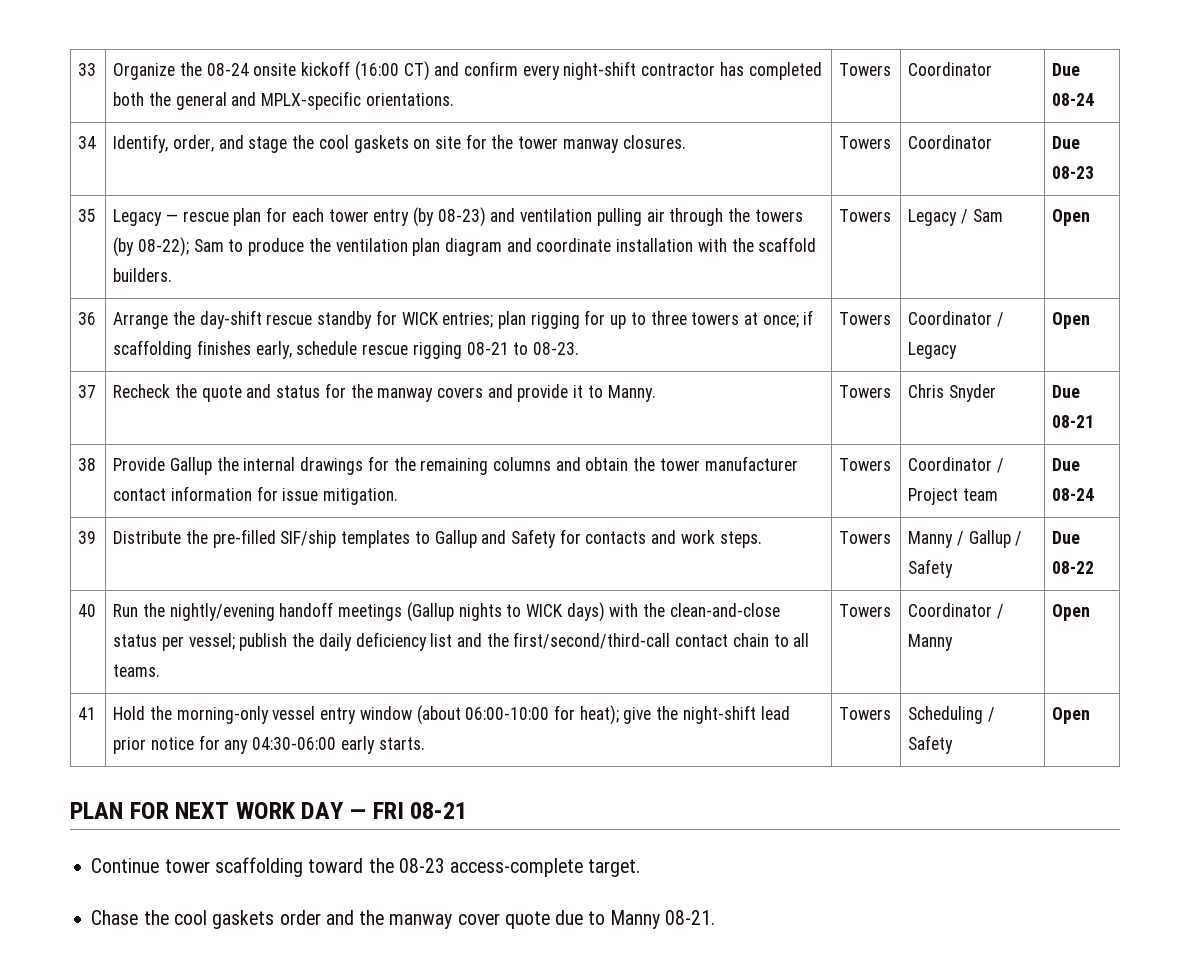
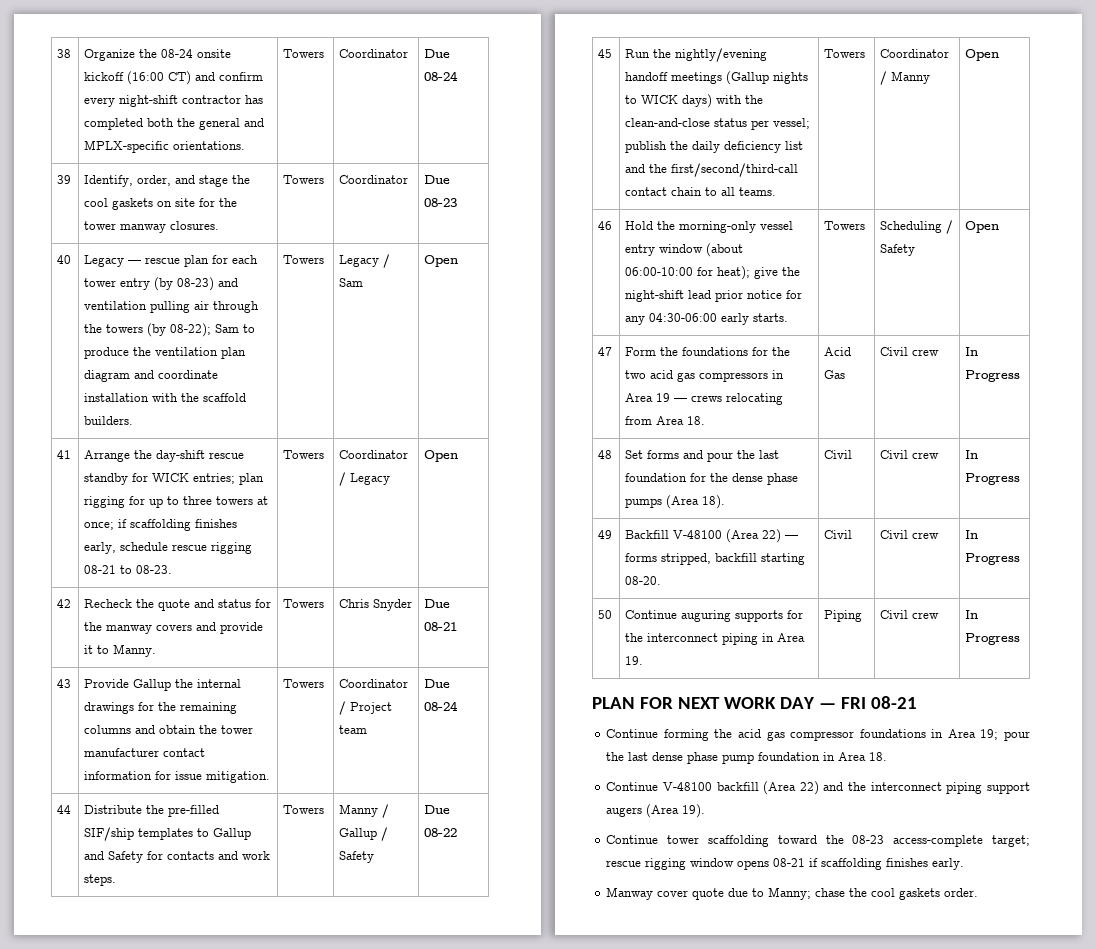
- 33 | Organize the 08-24 onsite kickoff (16:00 CT) and confirm every night-shift contractor has completed both the general and MPLX-specific orientations. | Towers | Coordinator | Due 08-24
+ 38 | Organize the 08-24 onsite kickoff (16:00 CT) and confirm every night-shift contractor has completed both the general and MPLX-specific orientations. | Towers | Coordinator | Due 08-24
- 34 | Identify, order, and stage the cool gaskets on site for the tower manway closures. | Towers | Coordinator | Due 08-23
+ 39 | Identify, order, and stage the cool gaskets on site for the tower manway closures. | Towers | Coordinator | Due 08-23
- 35 | Legacy — rescue plan for each tower entry (by 08-23) and ventilation pulling air through the towers (by 08-22); Sam to produce the ventilation plan diagram and coordinate installation with the scaffold builders. | Towers | Legacy / Sam | Open
+ 40 | Legacy — rescue plan for each tower entry (by 08-23) and ventilation pulling air through the towers (by 08-22); Sam to produce the ventilation plan diagram and coordinate installation with the scaffold builders. | Towers | Legacy / Sam | Open
- 36 | Arrange the day-shift rescue standby for WICK entries; plan rigging for up to three towers at once; if scaffolding finishes early, schedule rescue rigging 08-21 to 08-23. | Towers | Coordinator / Legacy | Open
+ 41 | Arrange the day-shift rescue standby for WICK entries; plan rigging for up to three towers at once; if scaffolding finishes early, schedule rescue rigging 08-21 to 08-23. | Towers | Coordinator / Legacy | Open
- 37 | Recheck the quote and status for the manway covers and provide it to Manny. | Towers | Chris Snyder | Due 08-21
+ 42 | Recheck the quote and status for the manway covers and provide it to Manny. | Towers | Chris Snyder | Due 08-21
- 38 | Provide Gallup the internal drawings for the remaining columns and obtain the tower manufacturer contact information for issue mitigation. | Towers | Coordinator / Project team | Due 08-24
+ 43 | Provide Gallup the internal drawings for the remaining columns and obtain the tower manufacturer contact information for issue mitigation. | Towers | Coordinator / Project team | Due 08-24
- 39 | Distribute the pre-filled SIF/ship templates to Gallup and Safety for contacts and work steps. | Towers | Manny / Gallup / Safety | Due 08-22
+ 44 | Distribute the pre-filled SIF/ship templates to Gallup and Safety for contacts and work steps. | Towers | Manny / Gallup / Safety | Due 08-22
- 40 | Run the nightly/evening handoff meetings (Gallup nights to WICK days) with the clean-and-close status per vessel; publish the daily deficiency list and the first/second/third-call contact chain to all teams. | Towers | Coordinator / Manny | Open
+ 45 | Run the nightly/evening handoff meetings (Gallup nights to WICK days) with the clean-and-close status per vessel; publish the daily deficiency list and the first/second/third-call contact chain to all teams. | Towers | Coordinator / Manny | Open
- 41 | Hold the morning-only vessel entry window (about 06:00-10:00 for heat); give the night-shift lead prior notice for any 04:30-06:00 early starts. | Towers | Scheduling / Safety | Open
+ 46 | Hold the morning-only vessel entry window (about 06:00-10:00 for heat); give the night-shift lead prior notice for any 04:30-06:00 early starts. | Towers | Scheduling / Safety | Open
+ 47 | Form the foundations for the two acid gas compressors in Area 19 — crews relocating from Area 18. | Acid Gas | Civil crew | In Progress
+ 48 | Set forms and pour the last foundation for the dense phase pumps (Area 18). | Civil | Civil crew | In Progress
+ 49 | Backfill V-48100 (Area 22) — forms stripped, backfill starting 08-20. | Civil | Civil crew | In Progress
+ 50 | Continue auguring supports for the interconnect piping in Area 19. | Piping | Civil crew | In Progress
+ Continue forming the acid gas compressor foundations in Area 19; pour the last dense phase pump foundation in Area 18.
+ Continue V-48100 backfill (Area 22) and the interconnect piping support augers (Area 19).
- Continue tower scaffolding toward the 08-23 access-complete target.
- Chase the cool gaskets order and the manway cover quote due to Manny 08-21.
+ Continue tower scaffolding toward the 08-23 access-complete target; rescue rigging window opens 08-21 if scaffolding finishes early.
+ Manway cover quote due to Manny; chase the cool gaskets order.

